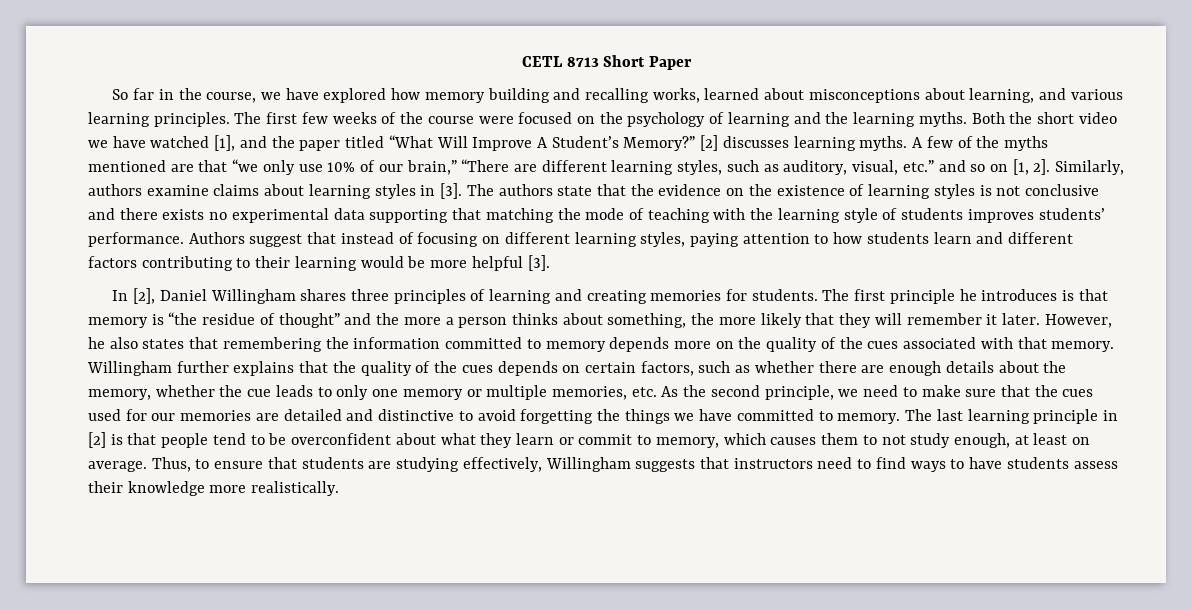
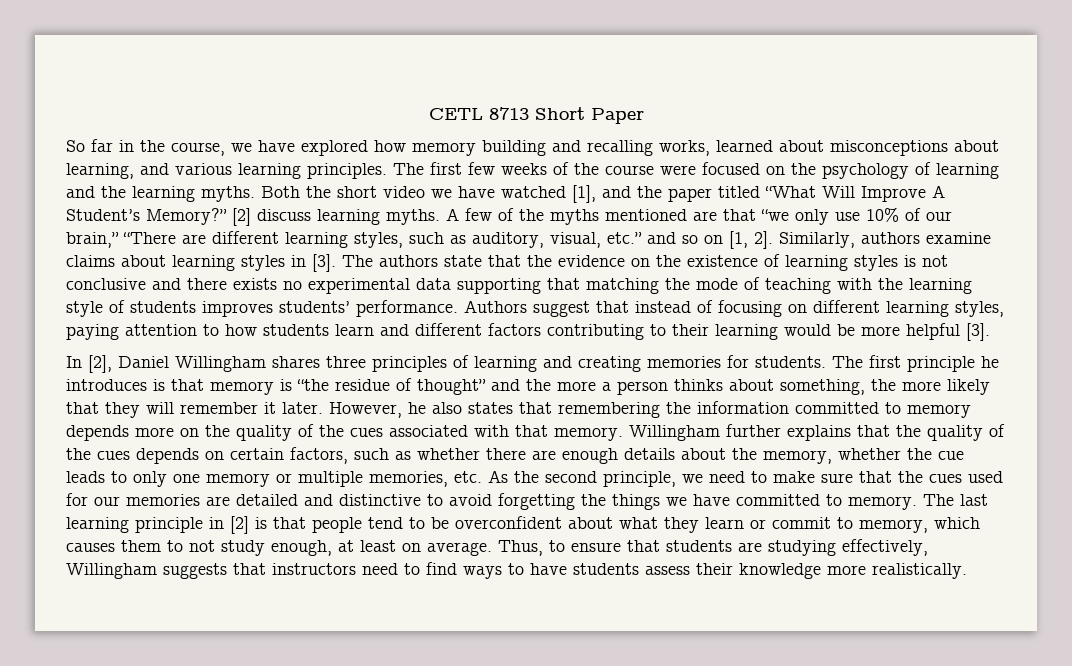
- [2] discusses learning myths.
+ [2] discuss learning myths.

